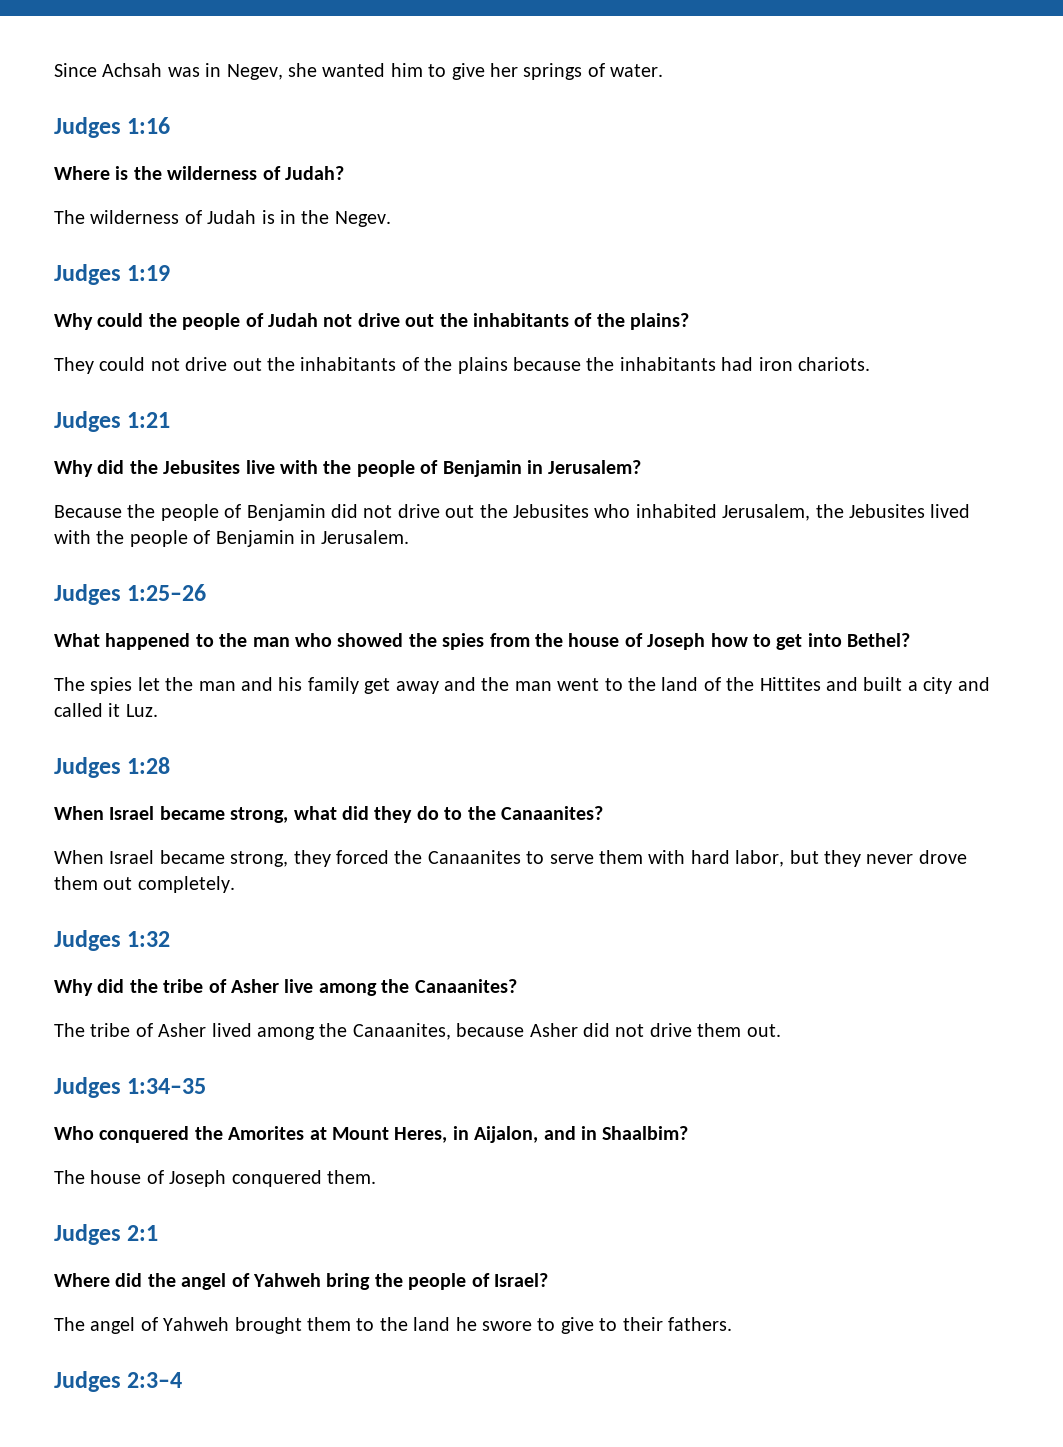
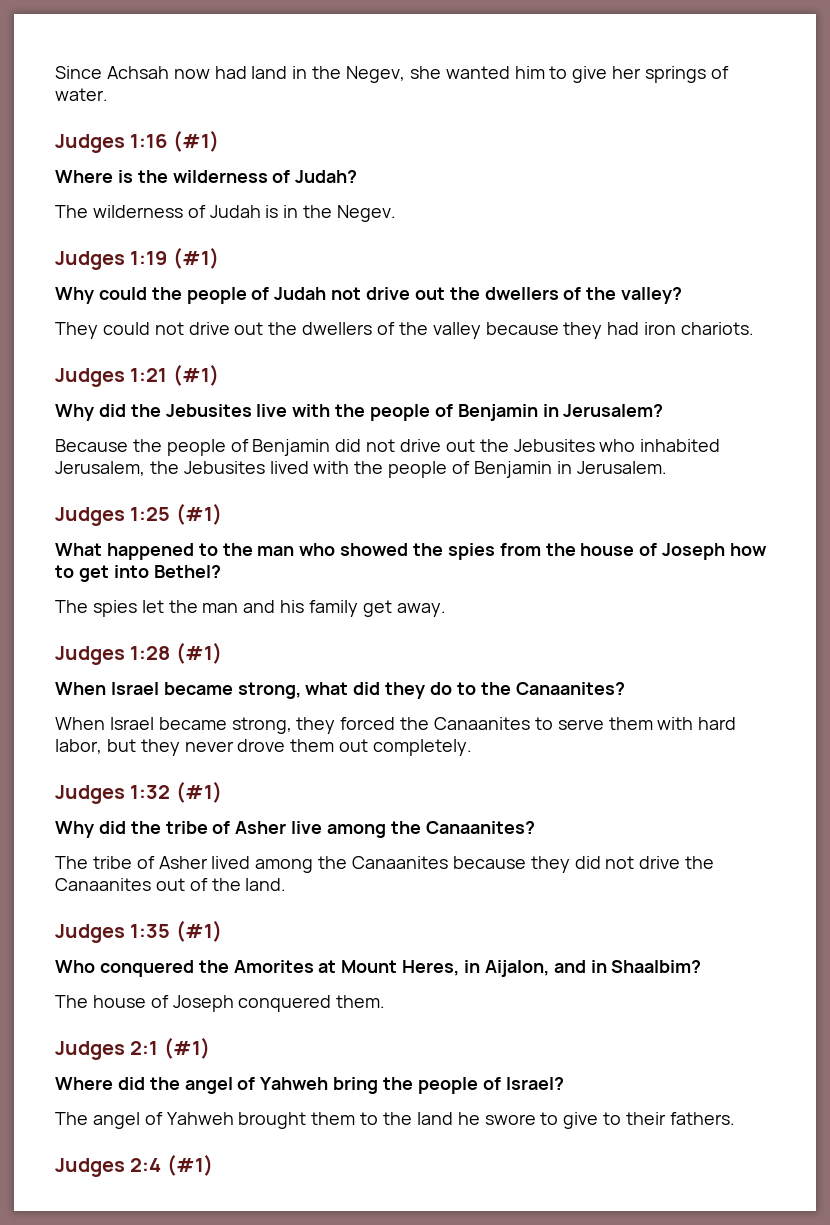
- Since Achsah was in Negev, she wanted him to give her springs of water.
+ Since Achsah now had land in the Negev, she wanted him to give her springs of water.
- Judges 1:16
+ Judges 1:16 (#1)
- Judges 1:19
+ Judges 1:19 (#1)
- Why could the people of Judah not drive out the inhabitants of the plains?
+ Why could the people of Judah not drive out the dwellers of the valley?
- They could not drive out the inhabitants of the plains because the inhabitants had iron chariots.
+ They could not drive out the dwellers of the valley because they had iron chariots.
- Judges 1:21
+ Judges 1:21 (#1)
- Judges 1:25–26
+ Judges 1:25 (#1)
- The spies let the man and his family get away and the man went to the land of the Hittites and built a city and called it Luz.
+ The spies let the man and his family get away.
- Judges 1:28
+ Judges 1:28 (#1)
- Judges 1:32
+ Judges 1:32 (#1)
- The tribe of Asher lived among the Canaanites, because Asher did not drive them out.
- Judges 1:34–35
+ The tribe of Asher lived among the Canaanites because they did not drive the Canaanites out of the land.
+ Judges 1:35 (#1)
- Judges 2:1
+ Judges 2:1 (#1)
- Judges 2:3–4
+ Judges 2:4 (#1)

